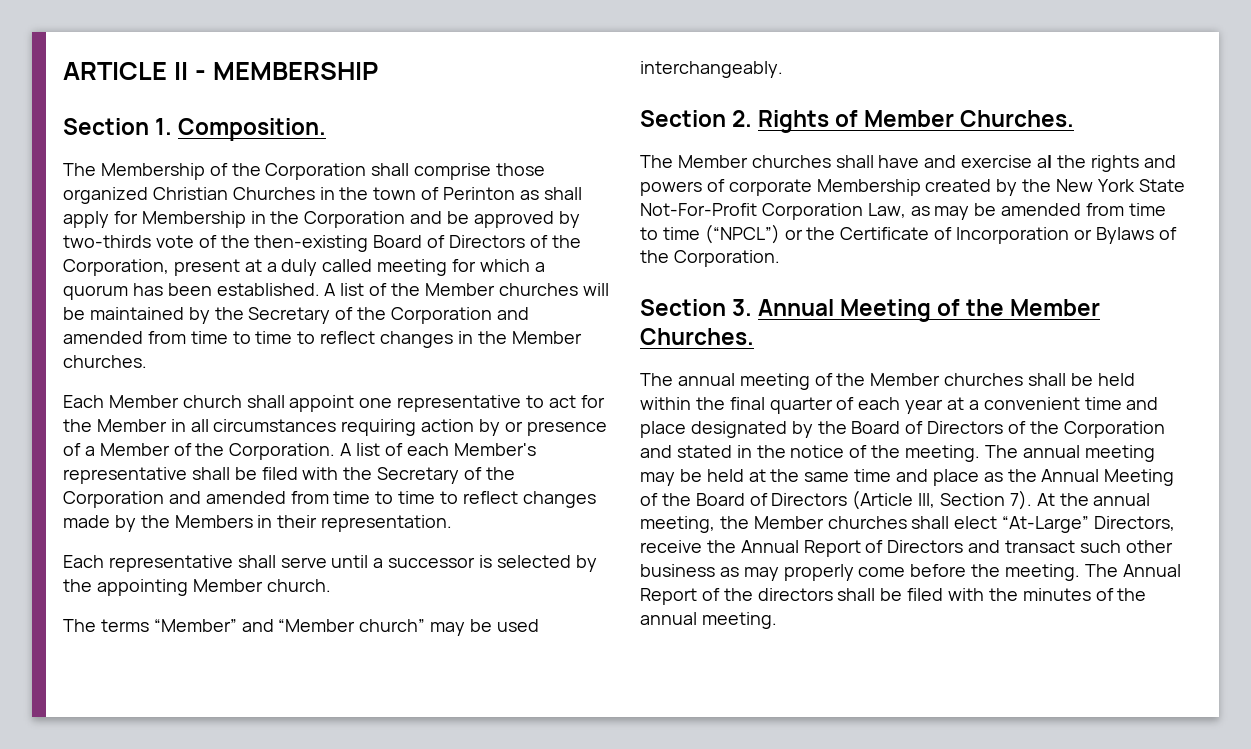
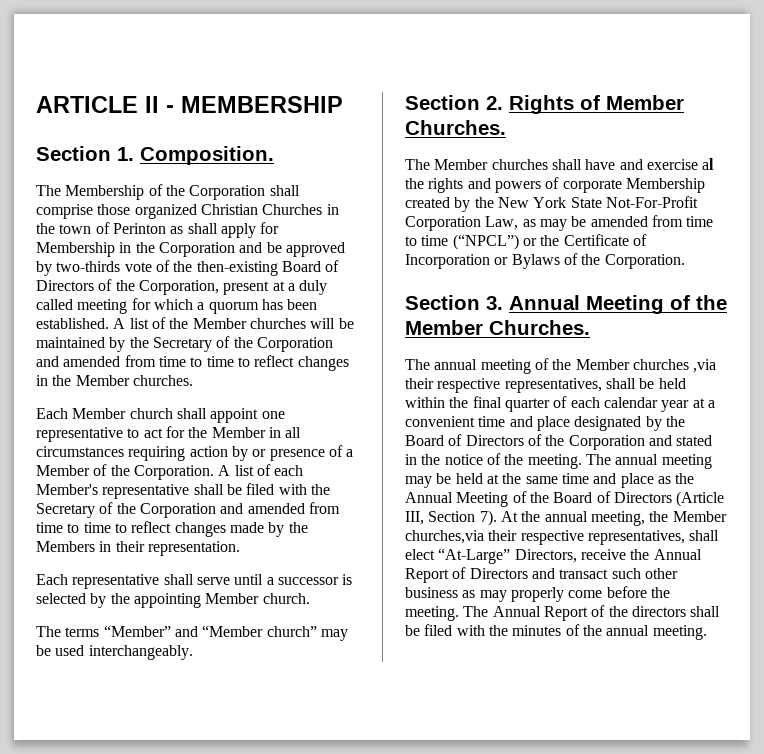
- The annual meeting of the Member churches shall be held within the final quarter of each year at a convenient time and place designated by the Board of Directors of the Corporation and stated in the notice of the meeting.
+ The annual meeting of the Member churches ,via their respective representatives, shall be held within the final quarter of each calendar year at a convenient time and place designated by the Board of Directors of the Corporation and stated in the notice of the meeting.
- At the annual meeting, the Member churches shall elect “At-Large” Directors, receive the Annual Report of Directors and transact such other business as may properly come before the meeting.
+ At the annual meeting, the Member churches,via their respective representatives, shall elect “At-Large” Directors, receive the Annual Report of Directors and transact such other business as may properly come before the meeting.

